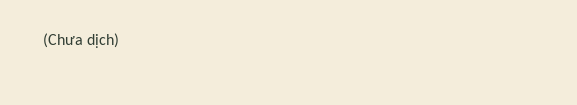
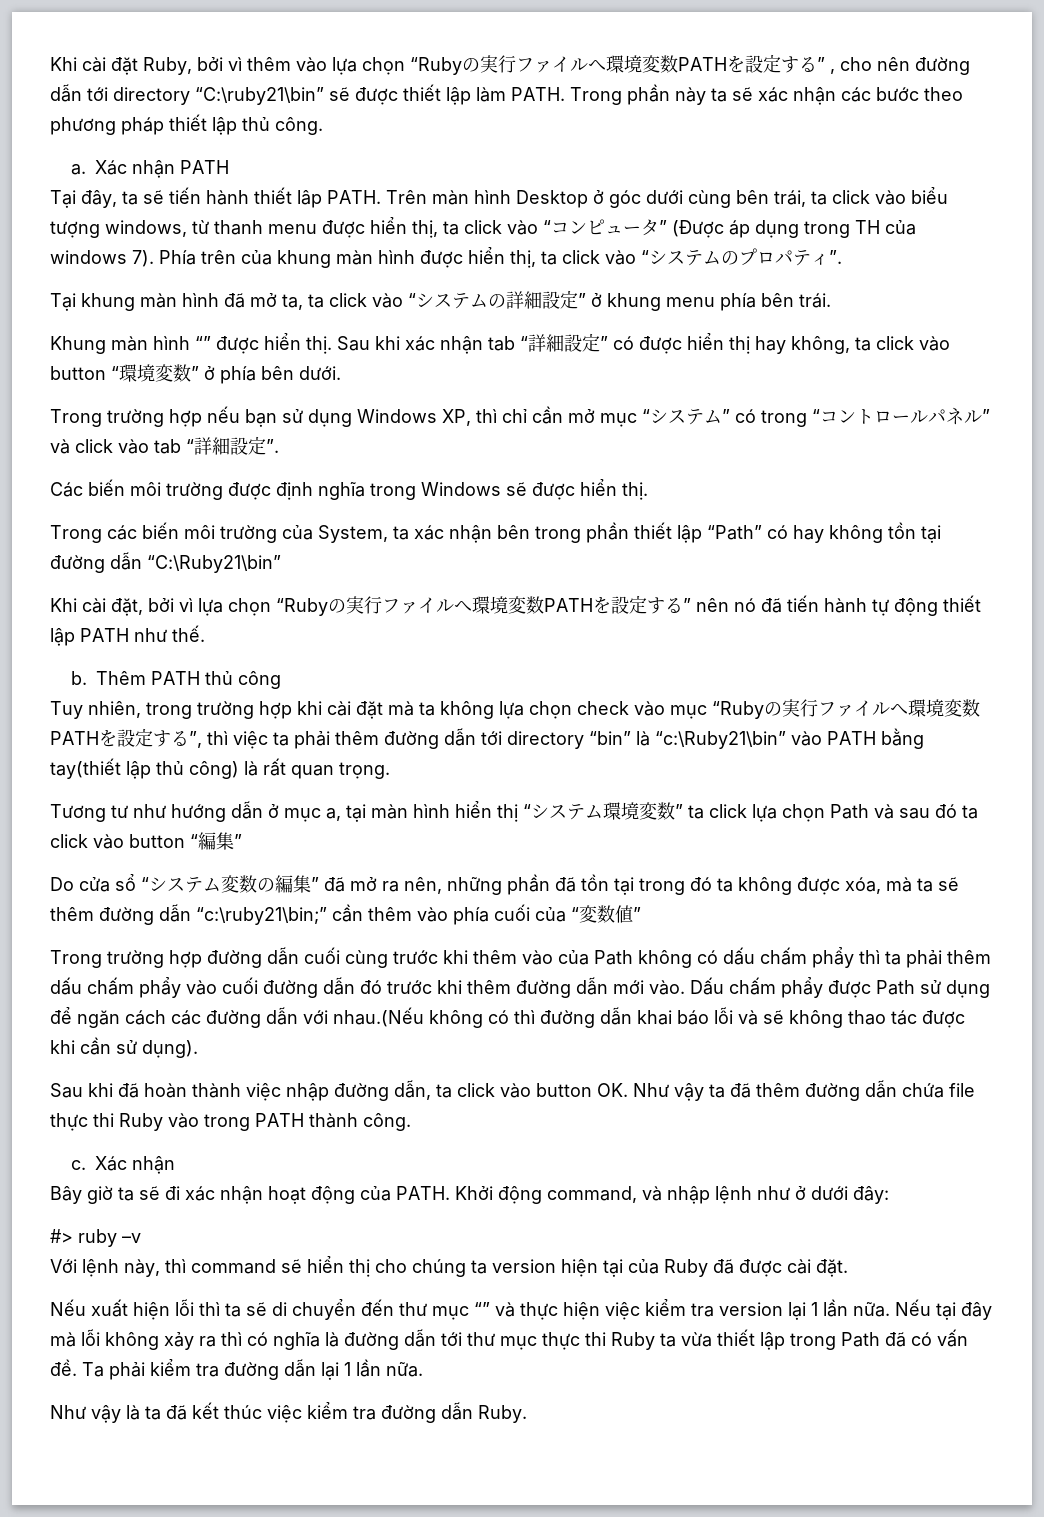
- (Chưa dịch)
+ Khi cài đặt Ruby, bởi vì thêm vào lựa chọn “Rubyの実行ファイルへ環境変数PATHを設定する” , cho nên đường dẫn tới directory “C:\ruby21\bin” sẽ được thiết lập làm PATH. Trong phần này ta sẽ xác nhận các bước theo phương pháp thiết lập thủ công.
+ a. Xác nhận PATH
+ Tại đây, ta sẽ tiến hành thiết lâp PATH. Trên màn hình Desktop ở góc dưới cùng bên trái, ta click vào biểu tượng windows, từ thanh menu được hiển thị, ta click vào “コンピュータ” (Được áp dụng trong TH của windows 7). Phía trên của khung màn hình được hiển thị, ta click vào “システムのプロパティ”.
+ Tại khung màn hình đã mở ta, ta click vào “システムの詳細設定” ở khung menu phía bên trái.
+ Khung màn hình “” được hiển thị. Sau khi xác nhận tab “詳細設定” có được hiển thị hay không, ta click vào button “環境変数” ở phía bên dưới.
+ Trong trường hợp nếu bạn sử dụng Windows XP, thì chỉ cần mở mục “システム” có trong “コントロールパネル” và click vào tab “詳細設定”.
+ Các biến môi trường được định nghĩa trong Windows sẽ được hiển thị.
+ Trong các biến môi trường của System, ta xác nhận bên trong phần thiết lập “Path” có hay không tồn tại đường dẫn “C:\Ruby21\bin”
+ Khi cài đặt, bởi vì lựa chọn “Rubyの実行ファイルへ環境変数PATHを設定する” nên nó đã tiến hành tự động thiết lập PATH như thế.
+ b. Thêm PATH thủ công
+ Tuy nhiên, trong trường hợp khi cài đặt mà ta không lựa chọn check vào mục “Rubyの実行ファイルへ環境変数PATHを設定する”, thì việc ta phải thêm đường dẫn tới directory “bin” là “c:\Ruby21\bin” vào PATH bằng tay(thiết lập thủ công) là rất quan trọng.
+ Tương tư như hướng dẫn ở mục a, tại màn hình hiển thị “システム環境変数” ta click lựa chọn Path và sau đó ta click vào button “編集”
+ Do cửa sổ “システム変数の編集” đã mở ra nên, những phần đã tồn tại trong đó ta không được xóa, mà ta sẽ thêm đường dẫn “c:\ruby21\bin;” cần thêm vào phía cuối của “変数値”
+ Trong trường hợp đường dẫn cuối cùng trước khi thêm vào của Path không có dấu chấm phẩy thì ta phải thêm dấu chấm phẩy vào cuối đường dẫn đó trước khi thêm đường dẫn mới vào. Dấu chấm phẩy được Path sử dụng để ngăn cách các đường dẫn với nhau.(Nếu không có thì đường dẫn khai báo lỗi và sẽ không thao tác được khi cần sử dụng).
+ Sau khi đã hoàn thành việc nhập đường dẫn, ta click vào button OK. Như vậy ta đã thêm đường dẫn chứa file thực thi Ruby vào trong PATH thành công.
+ c. Xác nhận
+ Bây giờ ta sẽ đi xác nhận hoạt động của PATH. Khởi động command, và nhập lệnh như ở dưới đây:
+ #> ruby –v
+ Với lệnh này, thì command sẽ hiển thị cho chúng ta version hiện tại của Ruby đã được cài đặt.
+ Nếu xuất hiện lỗi thì ta sẽ di chuyển đến thư mục “” và thực hiện việc kiểm tra version lại 1 lần nữa. Nếu tại đây mà lỗi không xảy ra thì có nghĩa là đường dẫn tới thư mục thực thi Ruby ta vừa thiết lập trong Path đã có vấn đề. Ta phải kiểm tra đường dẫn lại 1 lần nữa.
+ Như vậy là ta đã kết thúc việc kiểm tra đường dẫn Ruby.

